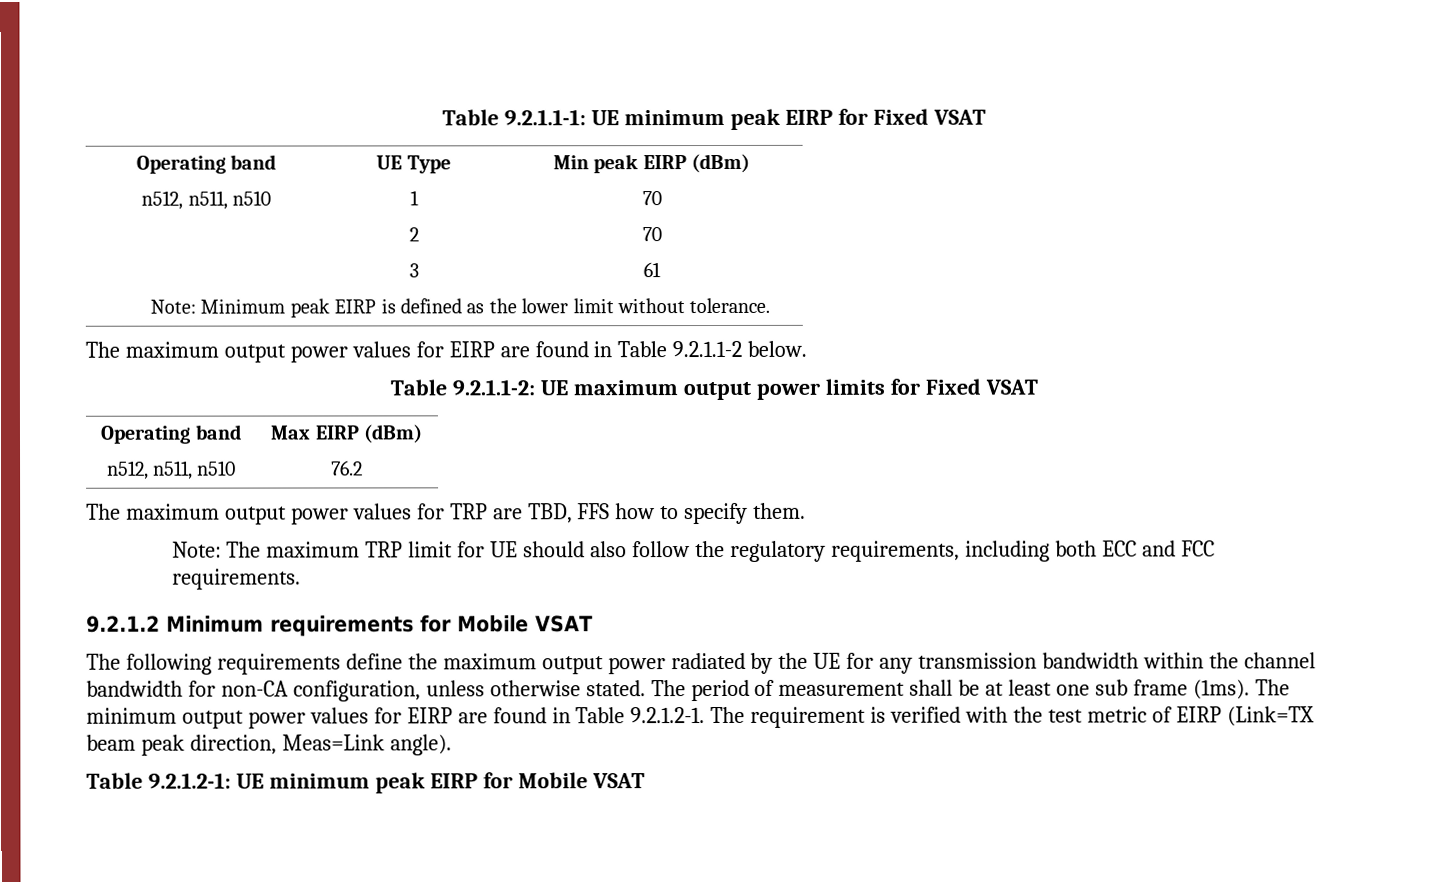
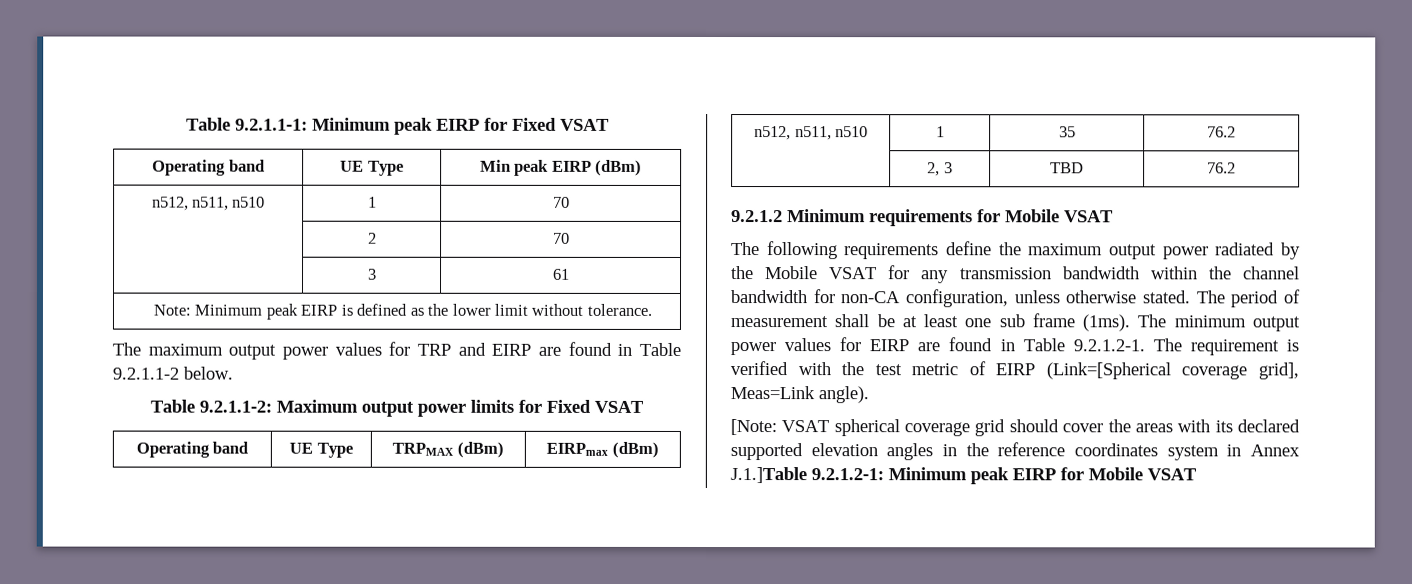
- Table 9.2.1.1-1: UE minimum peak EIRP for Fixed VSAT
+ Table 9.2.1.1-1: Minimum peak EIRP for Fixed VSAT
- The maximum output power values for EIRP are found in Table 9.2.1.1-2 below.
+ The maximum output power values for TRP and EIRP are found in Table 9.2.1.1-2 below.
- Table 9.2.1.1-2: UE maximum output power limits for Fixed VSAT
+ Table 9.2.1.1-2: Maximum output power limits for Fixed VSAT
- Operating band | Max EIRP (dBm)
- n512, n511, n510 | 76.2
- The maximum output power values for TRP are TBD, FFS how to specify them.
- Note: The maximum TRP limit for UE should also follow the regulatory requirements, including both ECC and FCC requirements.
+ Operating band | UE Type | TRPMAX (dBm) | EIRPmax (dBm)
+ n512, n511, n510 | 1 | 35 | 76.2
+ | 2, 3 | TBD | 76.2
- The following requirements define the maximum output power radiated by the UE for any transmission bandwidth within the channel bandwidth for non-CA configuration, unless otherwise stated.
+ The following requirements define the maximum output power radiated by the Mobile VSAT for any transmission bandwidth within the channel bandwidth for non-CA configuration, unless otherwise stated.
- The minimum output power values for EIRP are found in Table 9.2.1.2-1. The requirement is verified with the test metric of EIRP (Link=TX beam peak direction, Meas=Link angle).
- Table 9.2.1.2-1: UE minimum peak EIRP for Mobile VSAT
+ The minimum output power values for EIRP are found in Table 9.2.1.2-1. The requirement is verified with the test metric of EIRP (Link=[Spherical coverage grid], Meas=Link angle).
+ [Note: VSAT spherical coverage grid should cover the areas with its declared supported elevation angles in the reference coordinates system in Annex J.1.]Table 9.2.1.2-1: Minimum peak EIRP for Mobile VSAT

